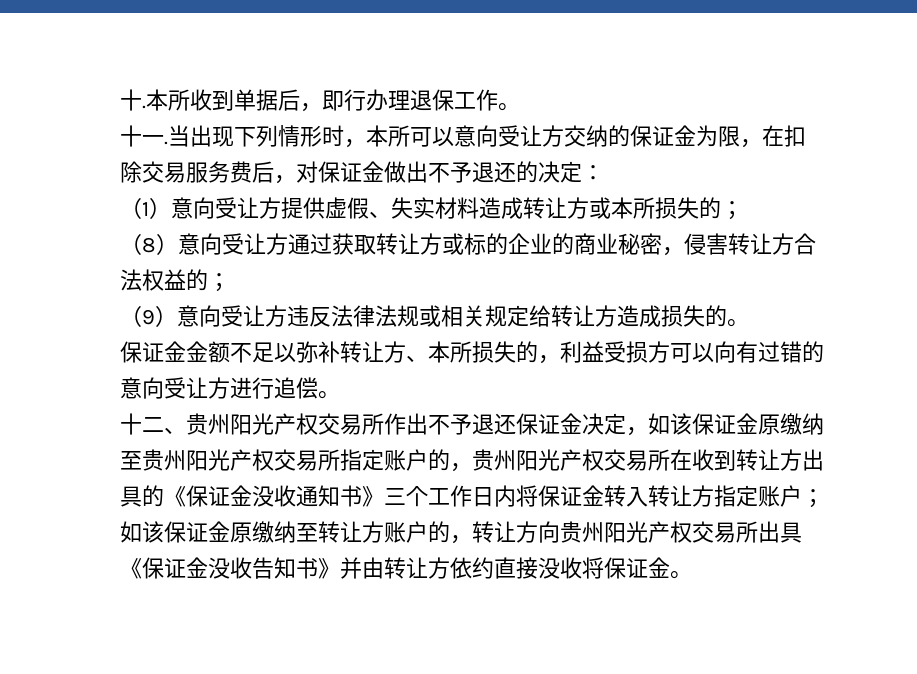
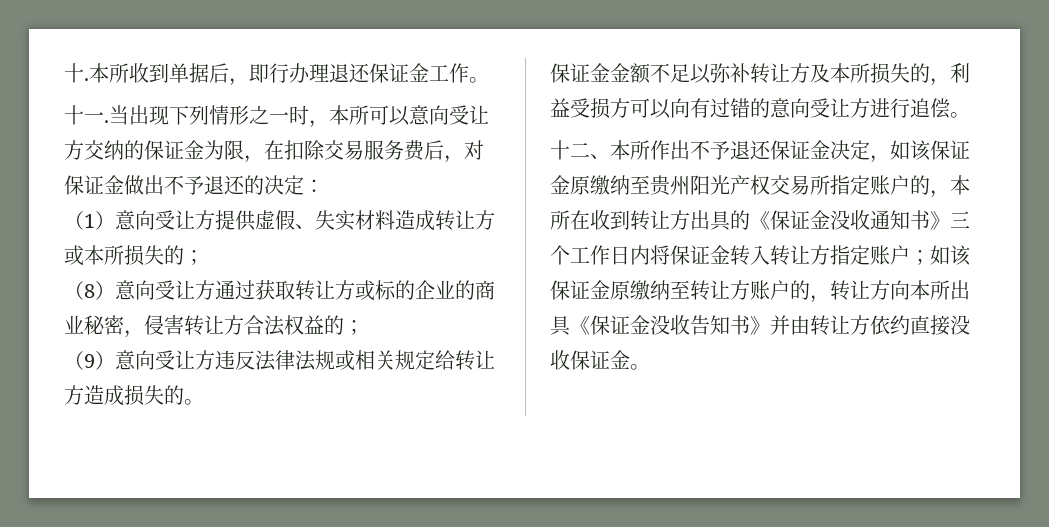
- 本所收到单据后，即行办理退保工作。
+ 本所收到单据后，即行办理退还保证金工作。
- 当出现下列情形时，本所可以意向受让方交纳的保证金为限，在扣除交易服务费后，对保证金做出不予退还的决定：
+ 当出现下列情形之一时，本所可以意向受让方交纳的保证金为限，在扣除交易服务费后，对保证金做出不予退还的决定：
- 保证金金额不足以弥补转让方、本所损失的，利益受损方可以向有过错的意向受让方进行追偿。
+ 保证金金额不足以弥补转让方及本所损失的，利益受损方可以向有过错的意向受让方进行追偿。
- 十二、贵州阳光产权交易所作出不予退还保证金决定，如该保证金原缴纳至贵州阳光产权交易所指定账户的，贵州阳光产权交易所在收到转让方出具的《保证金没收通知书》三个工作日内将保证金转入转让方指定账户；
+ 十二、本所作出不予退还保证金决定，如该保证金原缴纳至贵州阳光产权交易所指定账户的，本所在收到转让方出具的《保证金没收通知书》三个工作日内将保证金转入转让方指定账户；
- 如该保证金原缴纳至转让方账户的，转让方向贵州阳光产权交易所出具《保证金没收告知书》并由转让方依约直接没收将保证金。
+ 如该保证金原缴纳至转让方账户的，转让方向本所出具《保证金没收告知书》并由转让方依约直接没收保证金。

